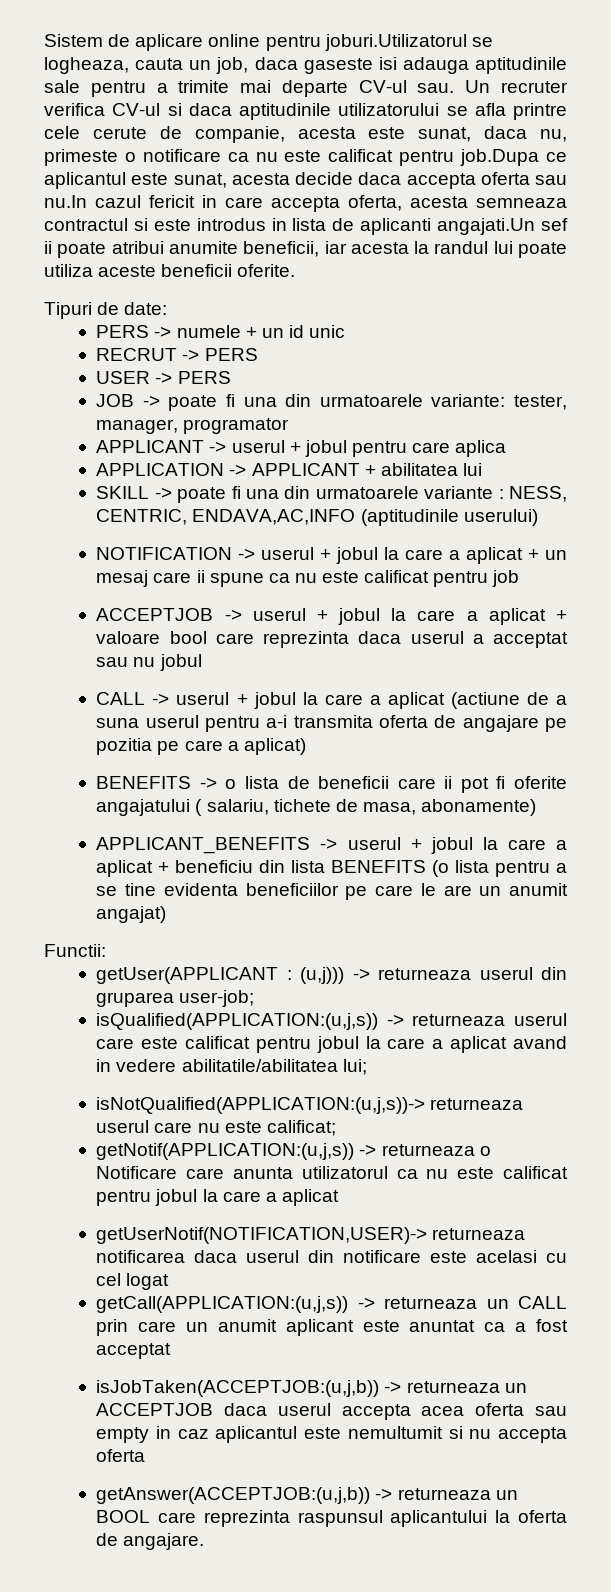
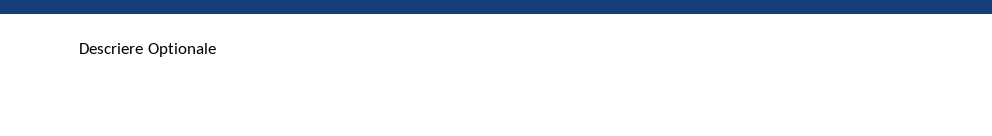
- Sistem de aplicare online pentru joburi.Utilizatorul se logheaza, cauta un job, daca gaseste isi adauga aptitudinile sale pentru a trimite mai departe CV-ul sau. Un recruter verifica CV-ul si daca aptitudinile utilizatorului se afla printre cele cerute de companie, acesta este sunat, daca nu, primeste o notificare ca nu este calificat pentru job.Dupa ce aplicantul este sunat, acesta decide daca accepta oferta sau nu.In cazul fericit in care accepta oferta, acesta semneaza contractul si este introdus in lista de aplicanti angajati.Un sef ii poate atribui anumite beneficii, iar acesta la randul lui poate utiliza aceste beneficii oferite.
- Tipuri de date:
- PERS -> numele + un id unic
- RECRUT -> PERS
- USER -> PERS
- JOB -> poate fi una din urmatoarele variante: tester, manager, programator
- APPLICANT -> userul + jobul pentru care aplica
- APPLICATION -> APPLICANT + abilitatea lui
- SKILL -> poate fi una din urmatoarele variante : NESS, CENTRIC, ENDAVA,AC,INFO (aptitudinile userului)
- NOTIFICATION -> userul + jobul la care a aplicat + un mesaj care ii spune ca nu este calificat pentru job
- ACCEPTJOB -> userul + jobul la care a aplicat + valoare bool care reprezinta daca userul a acceptat sau nu jobul
- CALL -> userul + jobul la care a aplicat (actiune de a suna userul pentru a-i transmita oferta de angajare pe pozitia pe care a aplicat)
- BENEFITS -> o lista de beneficii care ii pot fi oferite angajatului ( salariu, tichete de masa, abonamente)
- APPLICANT_BENEFITS -> userul + jobul la care a aplicat + beneficiu din lista BENEFITS (o lista pentru a se tine evidenta beneficiilor pe care le are un anumit angajat)
- Functii:
- getUser(APPLICANT : (u,j))) -> returneaza userul din gruparea user-job;
- isQualified(APPLICATION:(u,j,s)) -> returneaza userul care este calificat pentru jobul la care a aplicat avand in vedere abilitatile/abilitatea lui;
- isNotQualified(APPLICATION:(u,j,s))-> returneaza userul care nu este calificat;
- getNotif(APPLICATION:(u,j,s)) -> returneaza o Notificare care anunta utilizatorul ca nu este calificat pentru jobul la care a aplicat
- getUserNotif(NOTIFICATION,USER)-> returneaza notificarea daca userul din notificare este acelasi cu cel logat
- getCall(APPLICATION:(u,j,s)) -> returneaza un CALL prin care un anumit aplicant este anuntat ca a fost acceptat
- isJobTaken(ACCEPTJOB:(u,j,b)) -> returneaza un ACCEPTJOB daca userul accepta acea oferta sau empty in caz aplicantul este nemultumit si nu accepta oferta
- getAnswer(ACCEPTJOB:(u,j,b)) -> returneaza un BOOL care reprezinta raspunsul aplicantului la oferta de angajare.
+ Descriere Optionale

